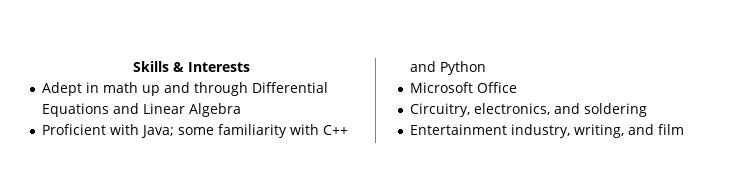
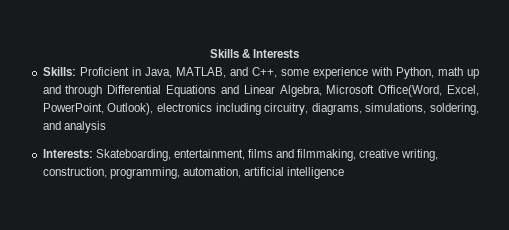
- Adept in math up and through Differential Equations and Linear Algebra
- Proficient with Java; some familiarity with C++ and Python
- Microsoft Office
- Circuitry, electronics, and soldering
- Entertainment industry, writing, and film
+ Skills: Proficient in Java, MATLAB, and C++, some experience with Python, math up and through Differential Equations and Linear Algebra, Microsoft Office(Word, Excel, PowerPoint, Outlook), electronics including circuitry, diagrams, simulations, soldering, and analysis
+ Interests: Skateboarding, entertainment, films and filmmaking, creative writing, construction, programming, automation, artificial intelligence

